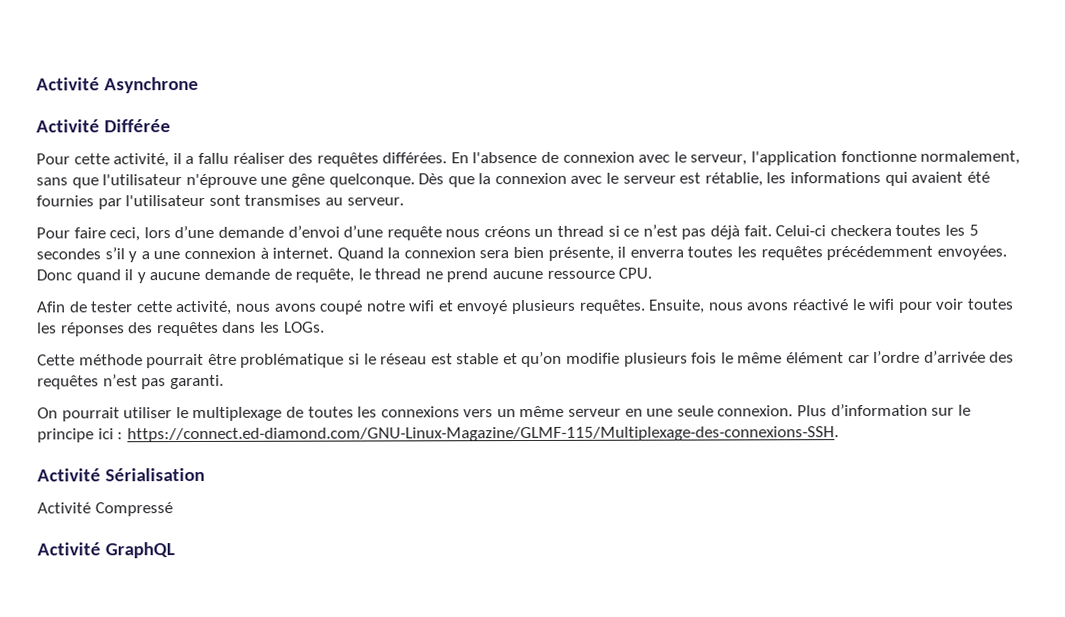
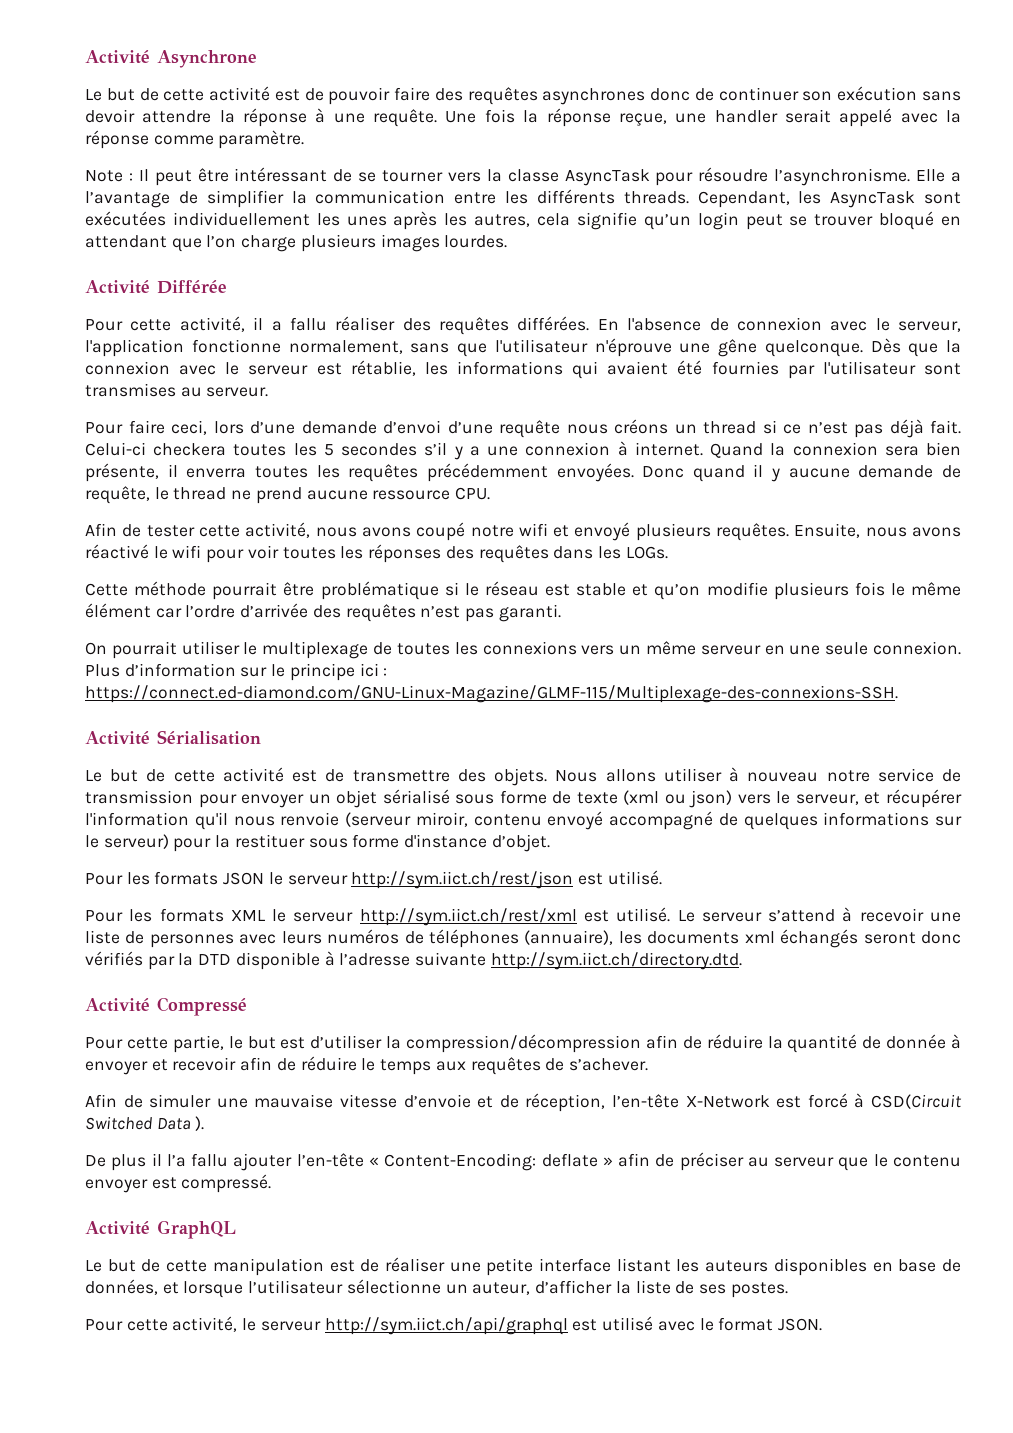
+ Le but de cette activité est de pouvoir faire des requêtes asynchrones donc de continuer son exécution sans devoir attendre la réponse à une requête. Une fois la réponse reçue, une handler serait appelé avec la réponse comme paramètre.
+ Note : Il peut être intéressant de se tourner vers la classe AsyncTask pour résoudre l’asynchronisme. Elle a l’avantage de simplifier la communication entre les différents threads. Cependant, les AsyncTask sont exécutées individuellement les unes après les autres, cela signifie qu’un login peut se trouver bloqué en attendant que l’on charge plusieurs images lourdes.
+ Le but de cette activité est de transmettre des objets. Nous allons utiliser à nouveau notre service de transmission pour envoyer un objet sérialisé sous forme de texte (xml ou json) vers le serveur, et récupérer l'information qu'il nous renvoie (serveur miroir, contenu envoyé accompagné de quelques informations sur le serveur) pour la restituer sous forme d'instance d’objet.
+ Pour les formats JSON le serveur http://sym.iict.ch/rest/json est utilisé.
+ Pour les formats XML le serveur http://sym.iict.ch/rest/xml est utilisé. Le serveur s’attend à recevoir une liste de personnes avec leurs numéros de téléphones (annuaire), les documents xml échangés seront donc vérifiés par la DTD disponible à l’adresse suivante http://sym.iict.ch/directory.dtd.
  Activité Compressé
+ Pour cette partie, le but est d’utiliser la compression/décompression afin de réduire la quantité de donnée à envoyer et recevoir afin de réduire le temps aux requêtes de s’achever.
+ Afin de simuler une mauvaise vitesse d’envoie et de réception, l’en-tête X-Network est forcé à CSD(Circuit Switched Data ).
+ De plus il l’a fallu ajouter l’en-tête « Content-Encoding: deflate » afin de préciser au serveur que le contenu envoyer est compressé.
  Activité GraphQL
+ Le but de cette manipulation est de réaliser une petite interface listant les auteurs disponibles en base de données, et lorsque l’utilisateur sélectionne un auteur, d’afficher la liste de ses postes.
+ Pour cette activité, le serveur http://sym.iict.ch/api/graphql est utilisé avec le format JSON.

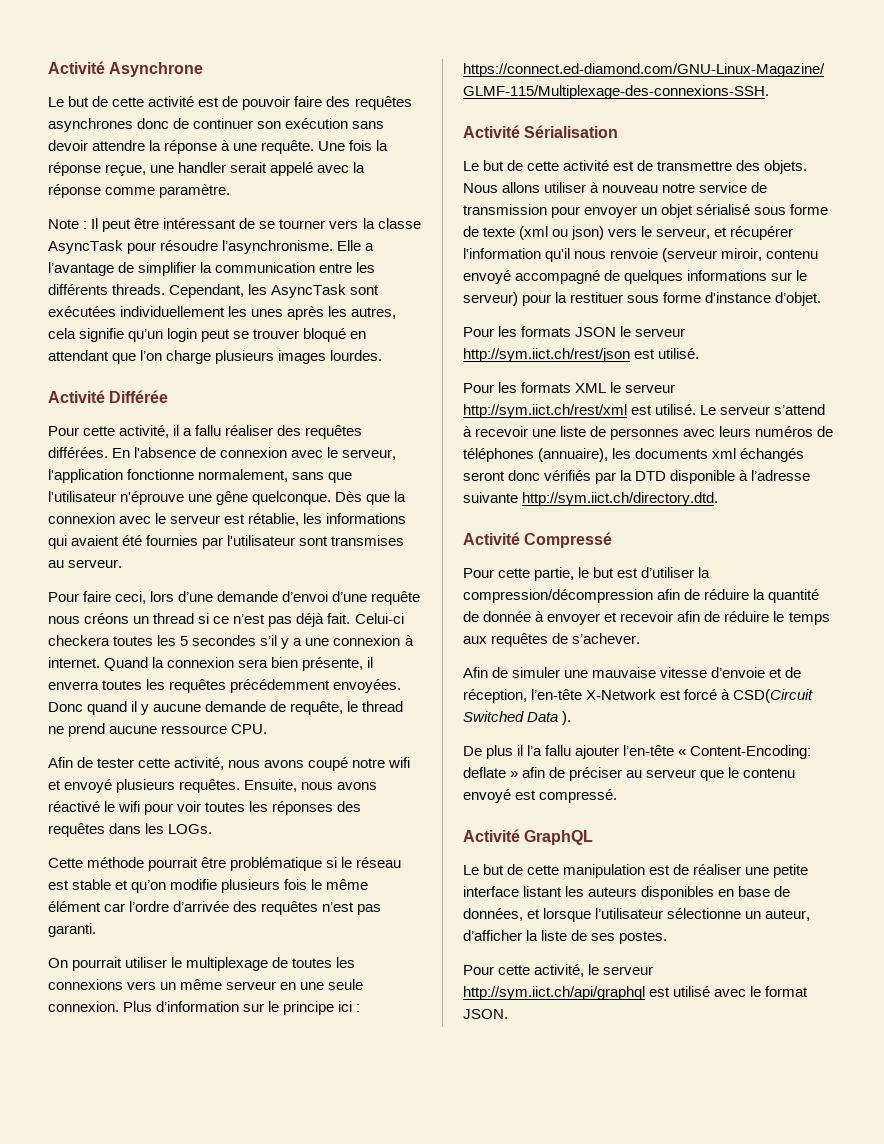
- De plus il l’a fallu ajouter l’en-tête « Content-Encoding: deflate » afin de préciser au serveur que le contenu envoyer est compressé.
+ De plus il l’a fallu ajouter l’en-tête « Content-Encoding: deflate » afin de préciser au serveur que le contenu envoyé est compressé.

